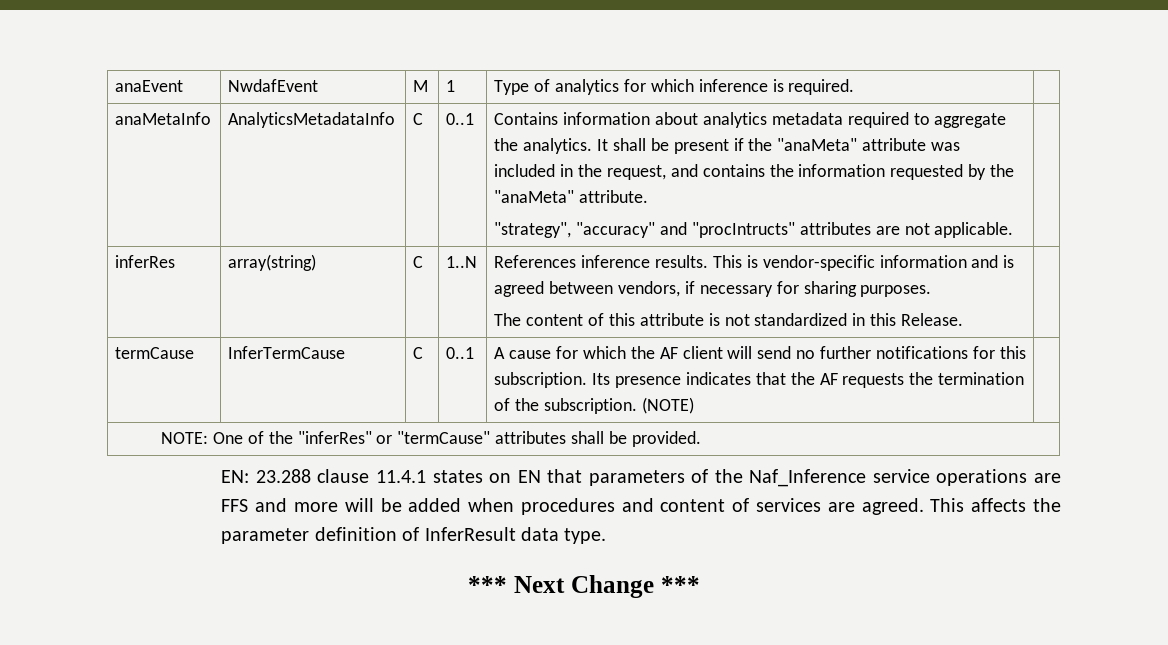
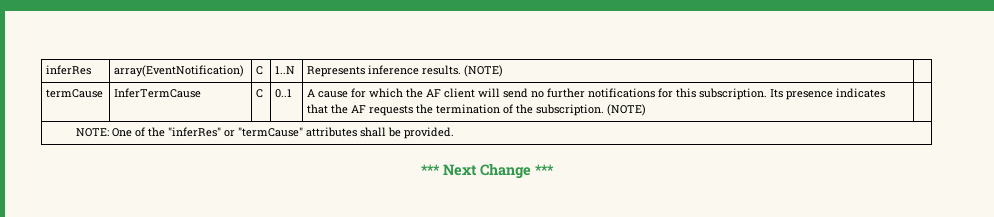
- anaEvent | NwdafEvent | M | 1 | Type of analytics for which inference is required. |
- anaMetaInfo | AnalyticsMetadataInfo | C | 0..1 | Contains information about analytics metadata required to aggregate the analytics. It shall be present if the "anaMeta" attribute was included in the request, and contains the information requested by the "anaMeta" attribute.
- "strategy", "accuracy" and "procIntructs" attributes are not applicable.
- inferRes | array(string) | C | 1..N | References inference results. This is vendor-specific information and is agreed between vendors, if necessary for sharing purposes.
- The content of this attribute is not standardized in this Release. |
+ inferRes | array(EventNotification) | C | 1..N | Represents inference results. (NOTE) |
- EN: 23.288 clause 11.4.1 states on EN that parameters of the Naf_Inference service operations are FFS and more will be added when procedures and content of services are agreed. This affects the parameter definition of InferResult data type.

